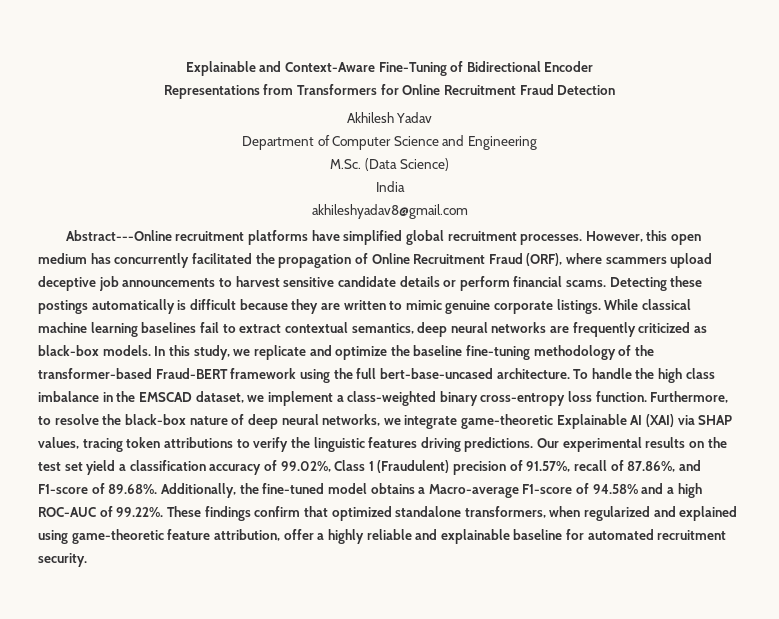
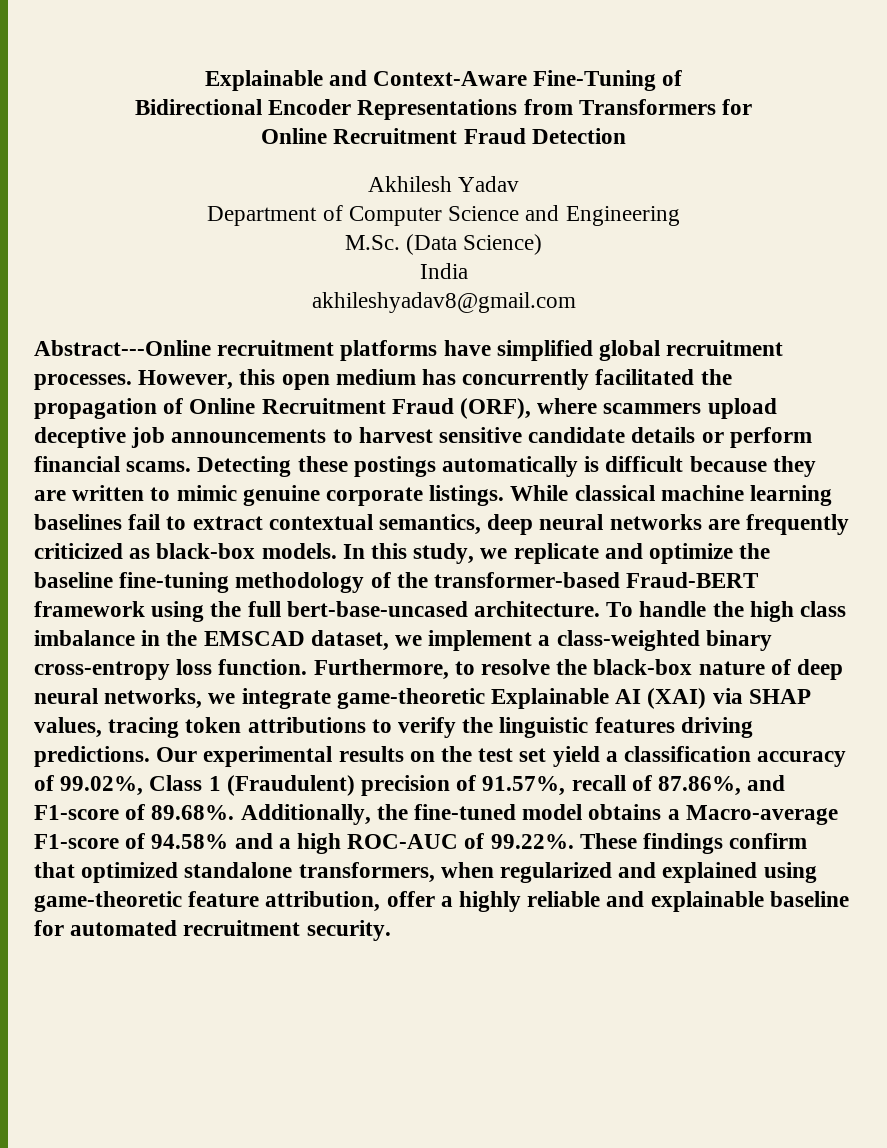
- Explainable and Context-Aware Fine-Tuning of Bidirectional Encoder
- Representations from Transformers for Online Recruitment Fraud Detection
+ Explainable and Context-Aware Fine-Tuning of
+ Bidirectional Encoder Representations from Transformers for
+ Online Recruitment Fraud Detection

